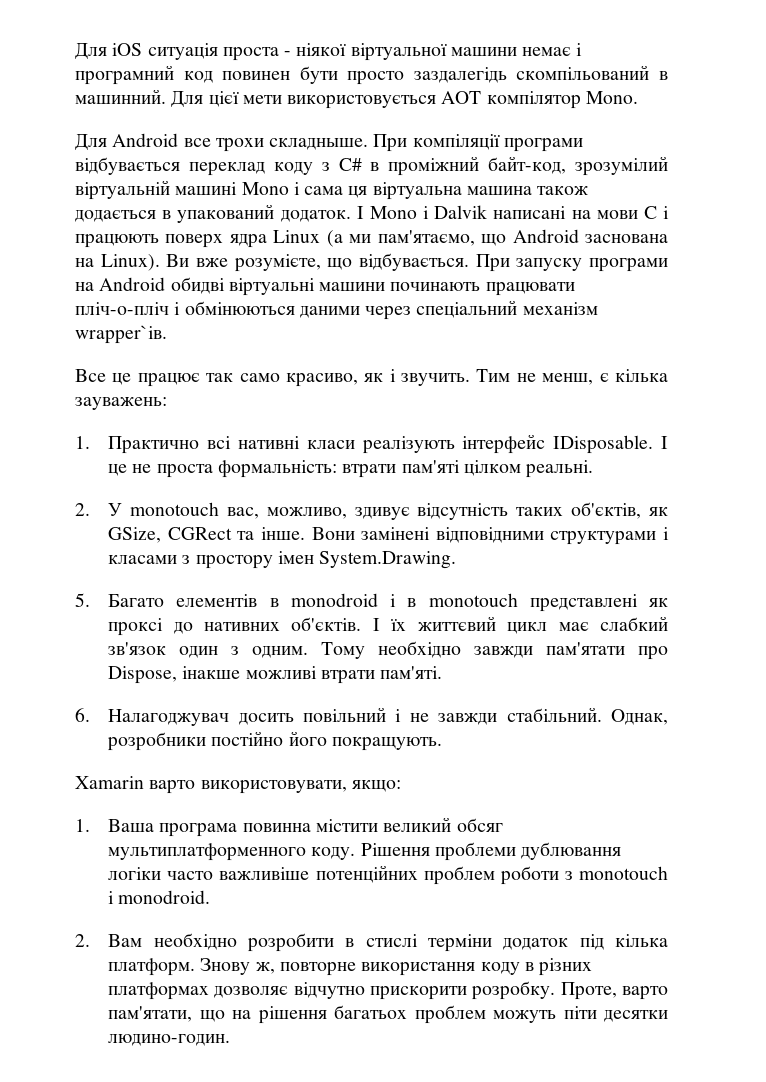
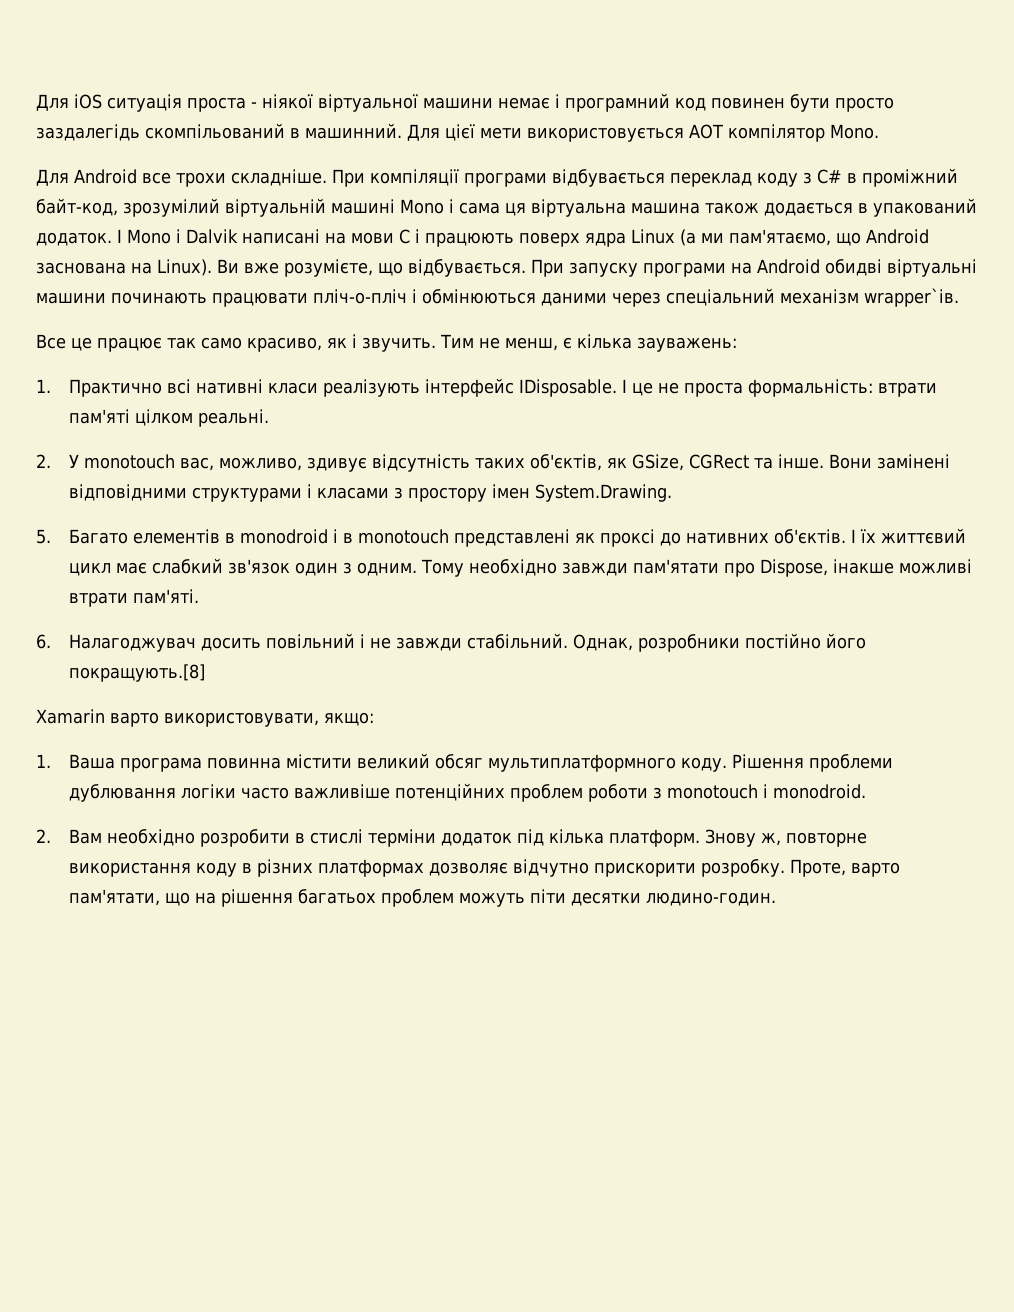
- Для Android все трохи складныше.
+ Для Android все трохи складніше.
- Однак, розробники постійно його покращують.
+ Однак, розробники постійно його покращують.[8]
- 1. Ваша програма повинна містити великий обсяг мультиплатформенного коду.
+ 1. Ваша програма повинна містити великий обсяг мультиплатформного коду.

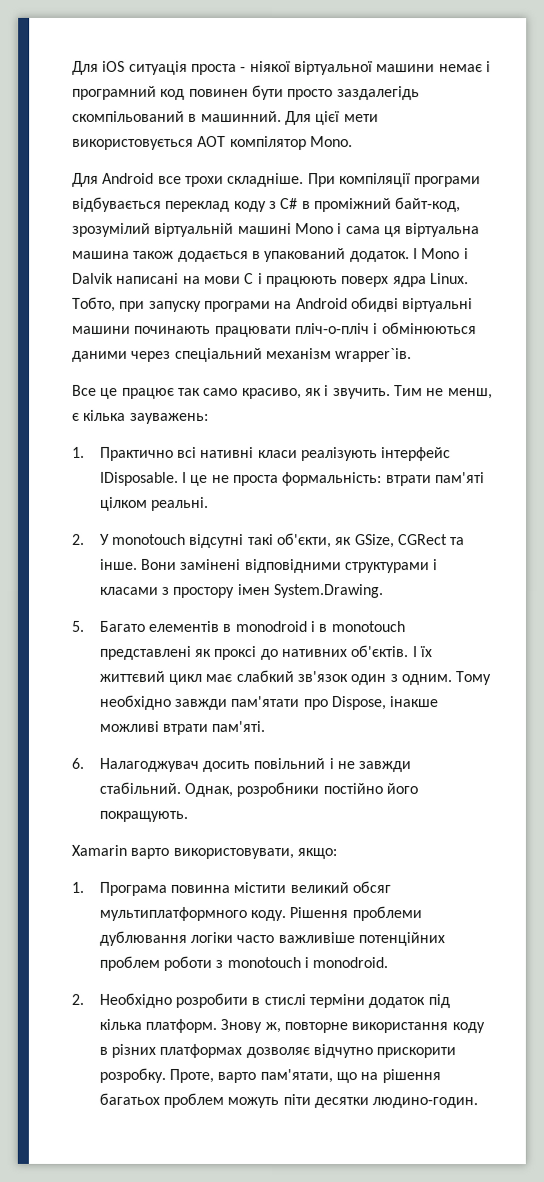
- І Mono і Dalvik написані на мови С і працюють поверх ядра Linux (а ми пам'ятаємо, що Android заснована на Linux). Ви вже розумієте, що відбувається. При запуску програми на Android обидві віртуальні машини починають працювати пліч-о-пліч і обмінюються даними через спеціальний механізм wrapper`ів.
+ І Mono і Dalvik написані на мови С і працюють поверх ядра Linux. Тобто, при запуску програми на Android обидві віртуальні машини починають працювати пліч-о-пліч і обмінюються даними через спеціальний механізм wrapper`ів.
- 2. У monotouch вас, можливо, здивує відсутність таких об'єктів, як GSize, CGRect та інше.
+ 2. У monotouch відсутні такі об'єкти, як GSize, CGRect та інше.
- Однак, розробники постійно його покращують.[8]
+ Однак, розробники постійно його покращують.
- 1. Ваша програма повинна містити великий обсяг мультиплатформного коду.
+ 1. Програма повинна містити великий обсяг мультиплатформного коду.
- 2. Вам необхідно розробити в стислі терміни додаток під кілька платформ.
+ 2. Необхідно розробити в стислі терміни додаток під кілька платформ.

